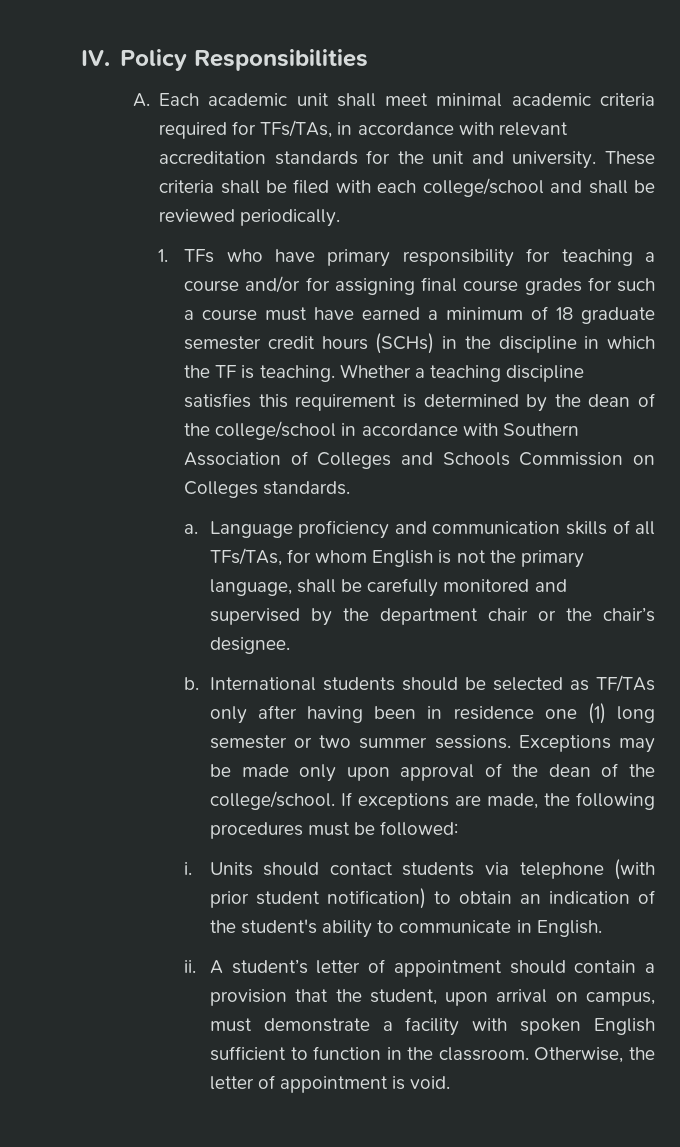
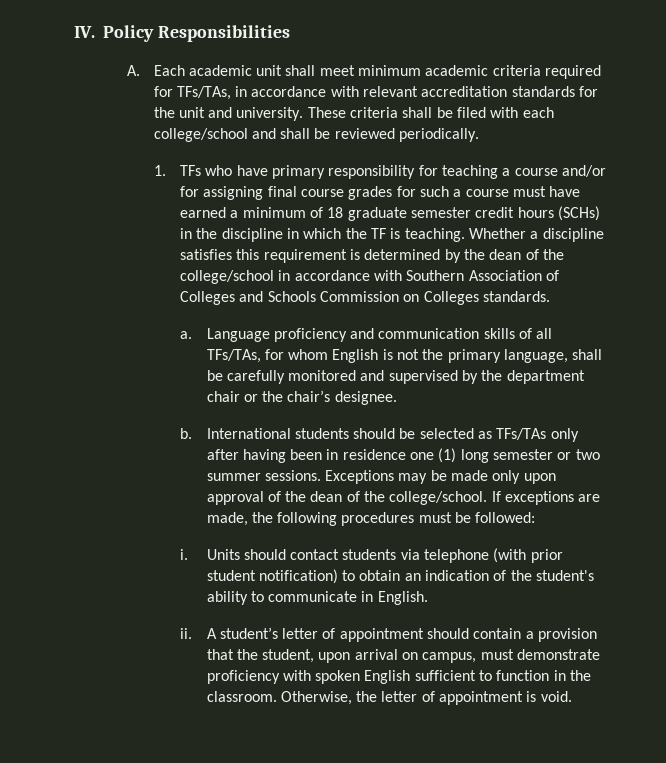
- A. Each academic unit shall meet minimal academic criteria required for TFs/TAs, in accordance with relevant accreditation standards for the unit and university.
+ A. Each academic unit shall meet minimum academic criteria required for TFs/TAs, in accordance with relevant accreditation standards for the unit and university.
- Whether a teaching discipline satisfies this requirement is determined by the dean of the college/school in accordance with Southern Association of Colleges and Schools Commission on Colleges standards.
+ Whether a discipline satisfies this requirement is determined by the dean of the college/school in accordance with Southern Association of Colleges and Schools Commission on Colleges standards.
- International students should be selected as TF/TAs only after having been in residence one (1) long semester or two summer sessions.
+ International students should be selected as TFs/TAs only after having been in residence one (1) long semester or two summer sessions.
- A student’s letter of appointment should contain a provision that the student, upon arrival on campus, must demonstrate a facility with spoken English sufficient to function in the classroom.
+ A student’s letter of appointment should contain a provision that the student, upon arrival on campus, must demonstrate proficiency with spoken English sufficient to function in the classroom.

